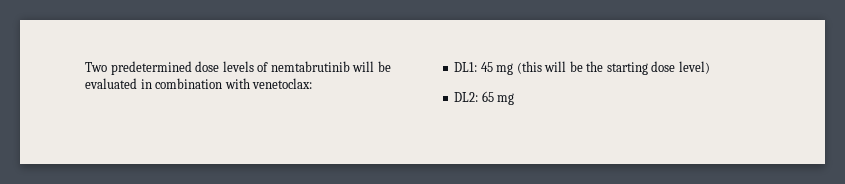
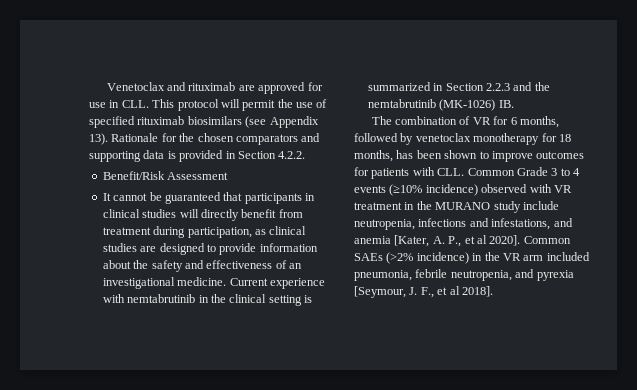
- Two predetermined dose levels of nemtabrutinib will be evaluated in combination with venetoclax:
- DL1: 45 mg (this will be the starting dose level)
- DL2: 65 mg
+ Venetoclax and rituximab are approved for use in CLL. This protocol will permit the use of specified rituximab biosimilars (see Appendix 13). Rationale for the chosen comparators and supporting data is provided in Section 4.2.2.
+ Benefit/Risk Assessment
+ It cannot be guaranteed that participants in clinical studies will directly benefit from treatment during participation, as clinical studies are designed to provide information about the safety and effectiveness of an investigational medicine. Current experience with nemtabrutinib in the clinical setting is summarized in Section 2.2.3 and the nemtabrutinib (MK-1026) IB.
+ The combination of VR for 6 months, followed by venetoclax monotherapy for 18 months, has been shown to improve outcomes for patients with CLL. Common Grade 3 to 4 events (≥10% incidence) observed with VR treatment in the MURANO study include neutropenia, infections and infestations, and anemia [Kater, A. P., et al 2020]. Common SAEs (>2% incidence) in the VR arm included pneumonia, febrile neutropenia, and pyrexia [Seymour, J. F., et al 2018].

